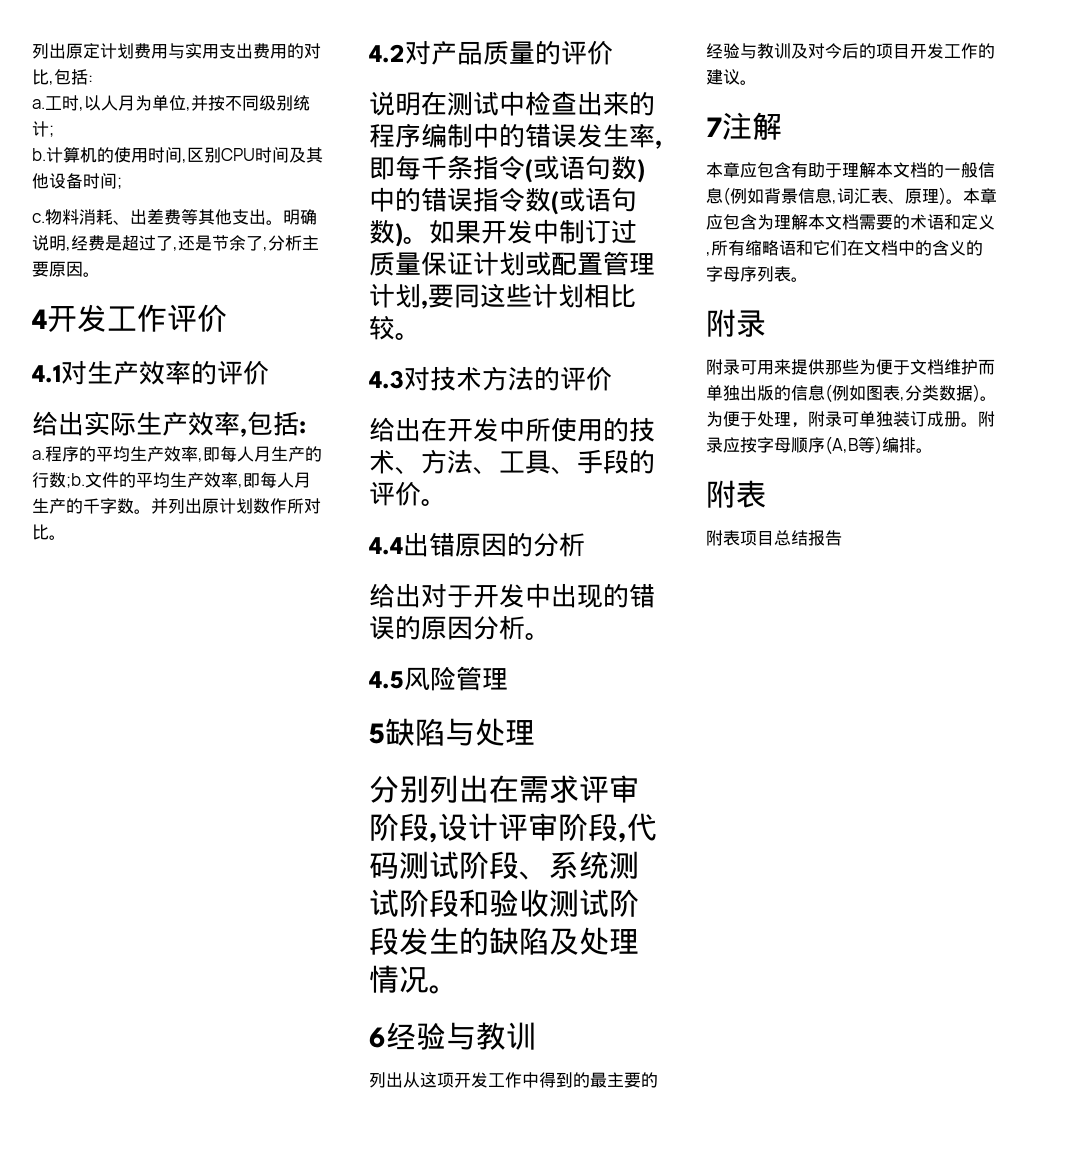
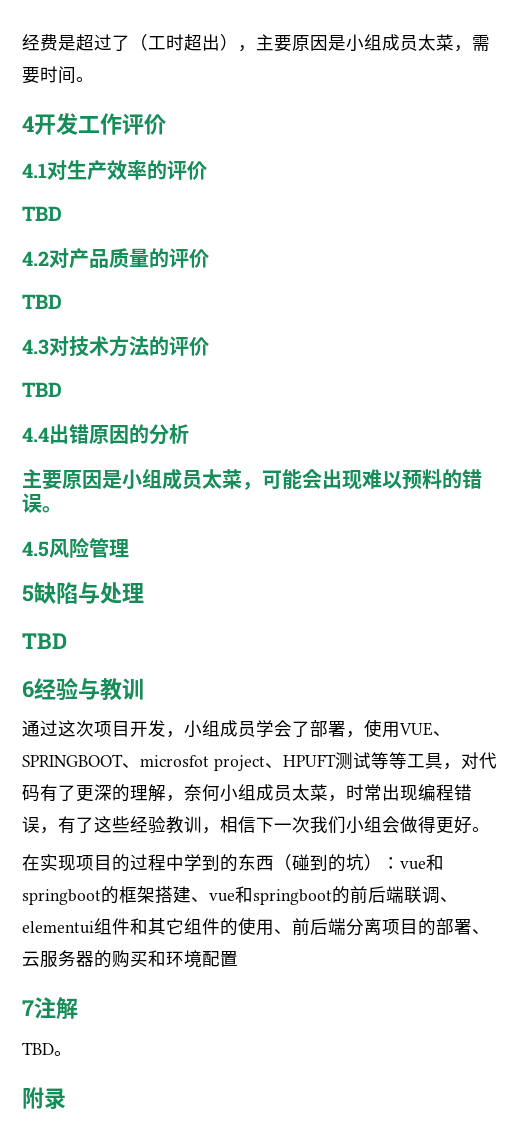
- 列出原定计划费用与实用支出费用的对比,包括:
- a.工时,以人月为单位,并按不同级别统计;
- b.计算机的使用时间,区别CPU时间及其他设备时间;
- c.物料消耗、出差费等其他支出。明确说明,经费是超过了,还是节余了,分析主要原因。
+ 经费是超过了（工时超出），主要原因是小组成员太菜，需要时间。
  4.1对生产效率的评价
- 给出实际生产效率,包括:
- a.程序的平均生产效率,即每人月生产的行数;b.文件的平均生产效率,即每人月生产的千字数。并列出原计划数作所对比。
+ TBD
  4.2对产品质量的评价
- 说明在测试中检查出来的程序编制中的错误发生率,即每千条指令(或语句数)中的错误指令数(或语句数)。如果开发中制订过质量保证计划或配置管理计划,要同这些计划相比较。
+ TBD
  4.3对技术方法的评价
- 给出在开发中所使用的技术、方法、工具、手段的评价。
+ TBD
- 给出对于开发中出现的错误的原因分析。
+ 主要原因是小组成员太菜，可能会出现难以预料的错误。
  5缺陷与处理
- 分别列出在需求评审阶段,设计评审阶段,代码测试阶段、系统测试阶段和验收测试阶段发生的缺陷及处理情况。
+ TBD
  6经验与教训
- 列出从这项开发工作中得到的最主要的经验与教训及对今后的项目开发工作的建议。
+ 通过这次项目开发，小组成员学会了部署，使用VUE、SPRINGBOOT、microsfot project、HPUFT测试等等工具，对代码有了更深的理解，奈何小组成员太菜，时常出现编程错误，有了这些经验教训，相信下一次我们小组会做得更好。
+ 在实现项目的过程中学到的东西（碰到的坑）：vue和springboot的框架搭建、vue和springboot的前后端联调、elementui组件和其它组件的使用、前后端分离项目的部署、云服务器的购买和环境配置
  7注解
- 本章应包含有助于理解本文档的一般信息(例如背景信息,词汇表、原理)。本章应包含为理解本文档需要的术语和定义,所有缩略语和它们在文档中的含义的字母序列表。
+ TBD。
  附录
- 附录可用来提供那些为便于文档维护而单独出版的信息(例如图表,分类数据)。为便于处理，附录可单独装订成册。附录应按字母顺序(A,B等)编排。
- 附表
- 附表项目总结报告

